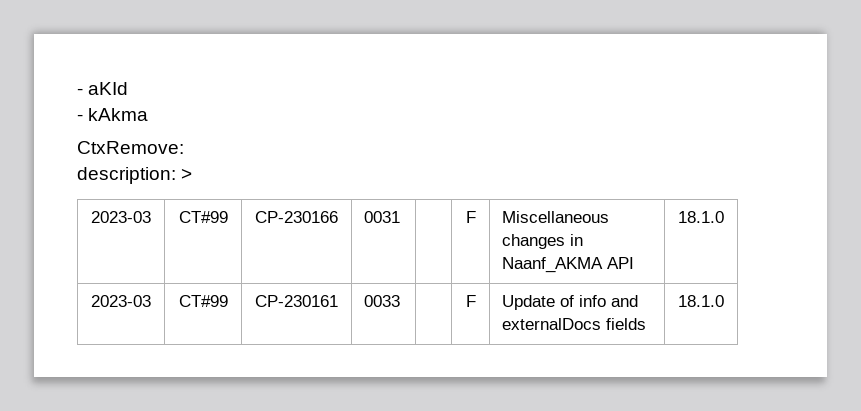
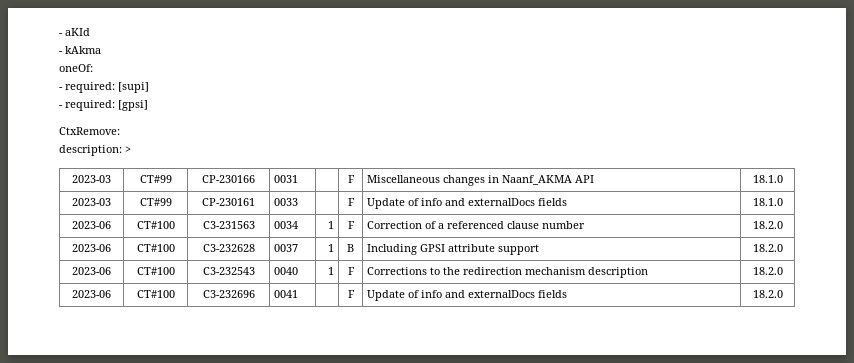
+ oneOf:
+ - required: [supi]
+ - required: [gpsi]
+ 2023-06 | CT#100 | C3-231563 | 0034 | 1 | F | Correction of a referenced clause number | 18.2.0
+ 2023-06 | CT#100 | C3-232628 | 0037 | 1 | B | Including GPSI attribute support | 18.2.0
+ 2023-06 | CT#100 | C3-232543 | 0040 | 1 | F | Corrections to the redirection mechanism description | 18.2.0
+ 2023-06 | CT#100 | C3-232696 | 0041 | | F | Update of info and externalDocs fields | 18.2.0

